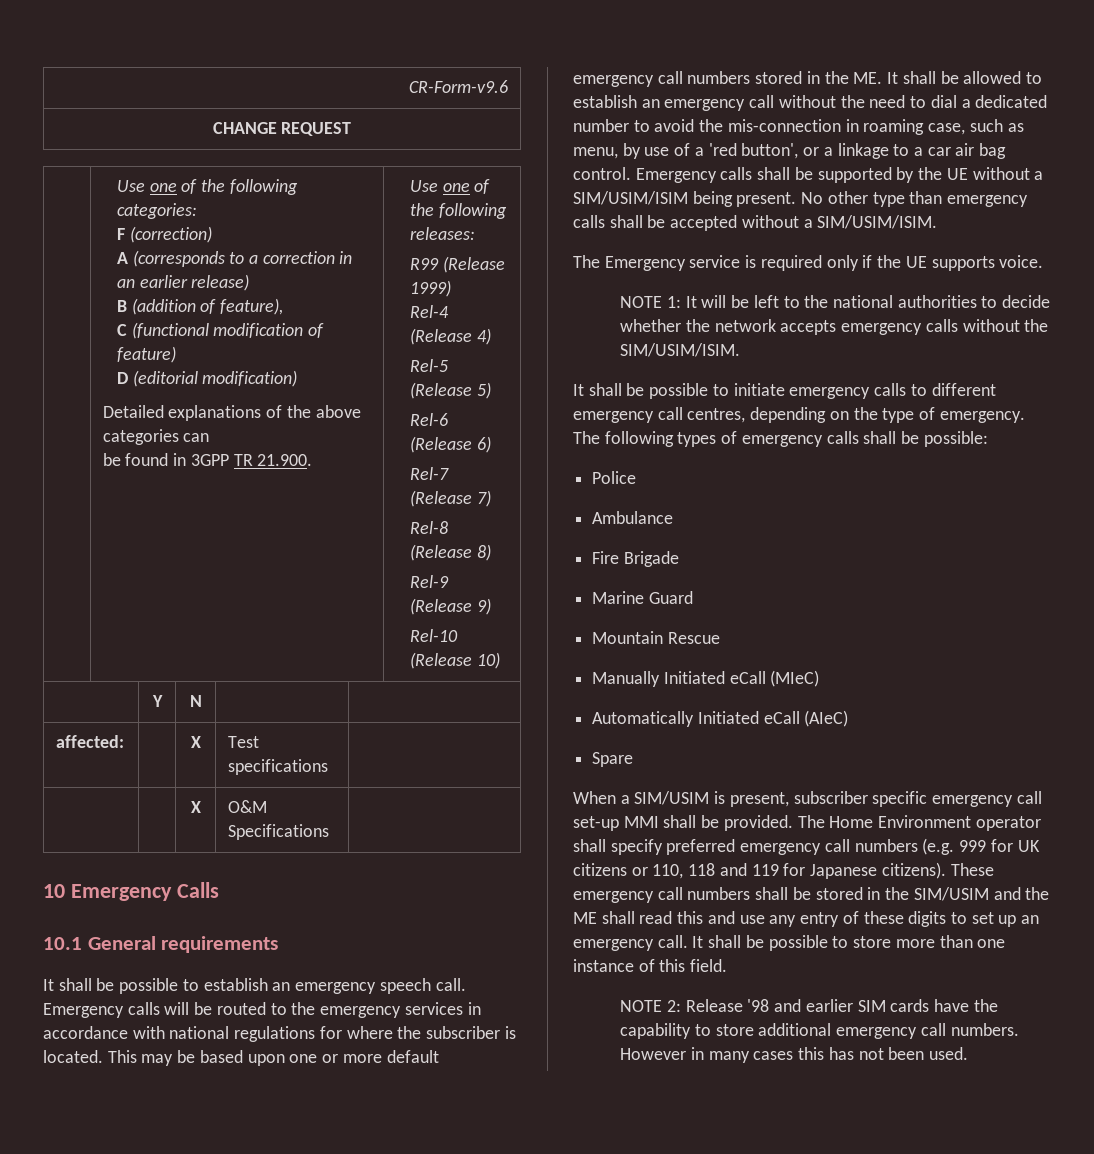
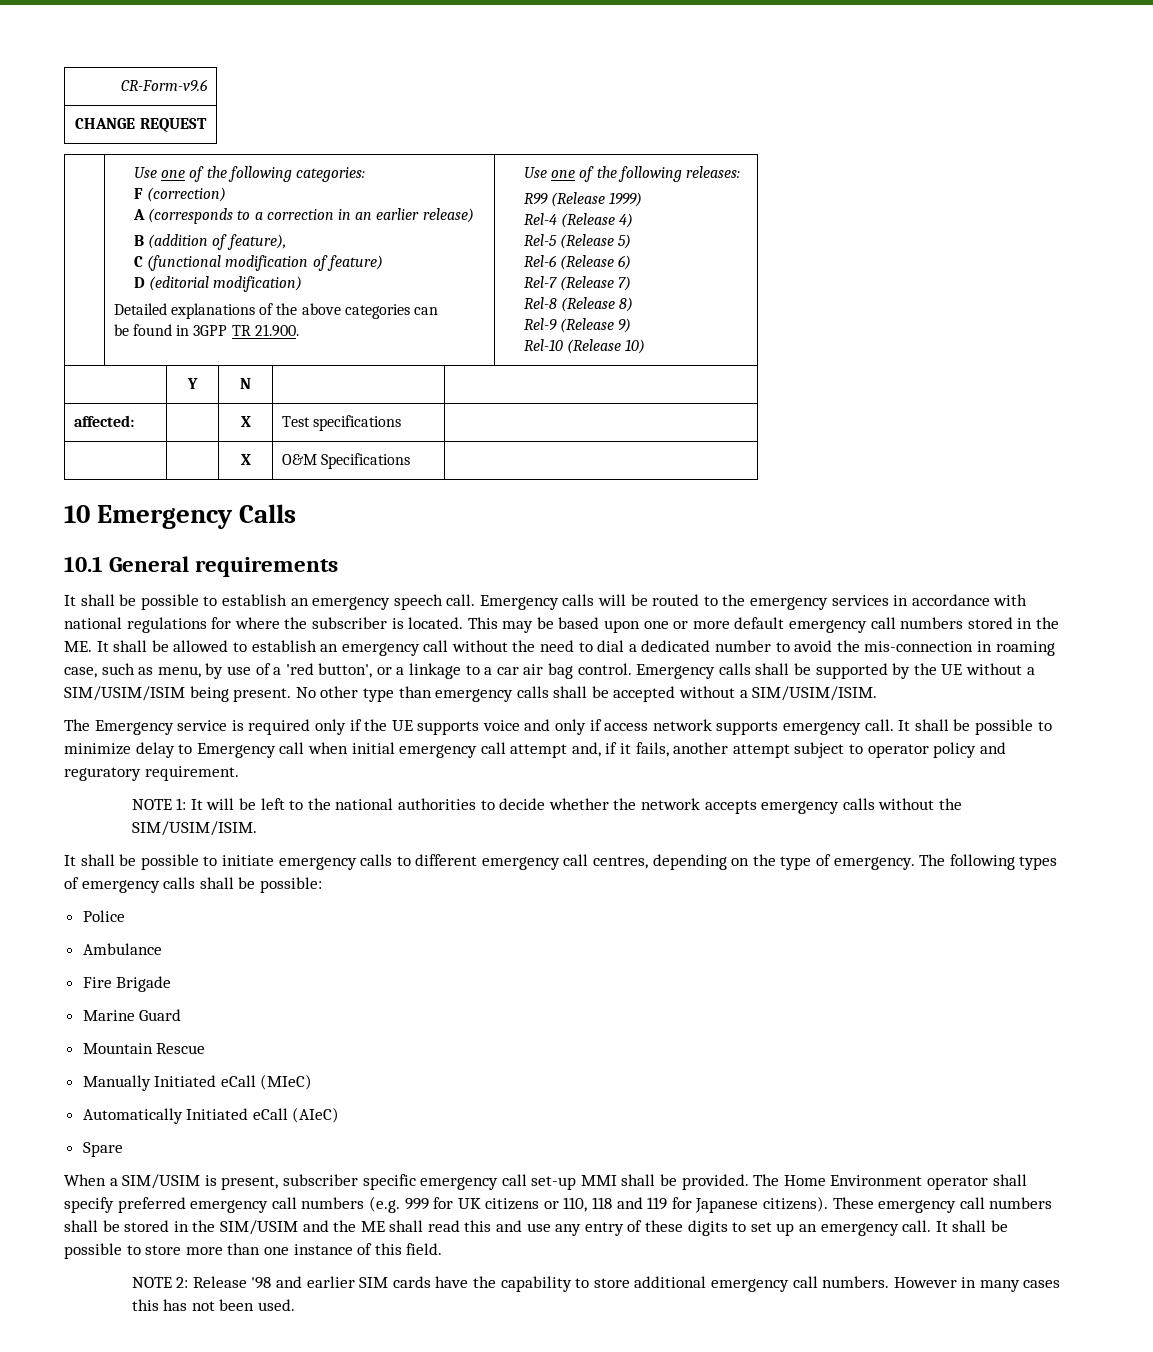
- The Emergency service is required only if the UE supports voice.
+ The Emergency service is required only if the UE supports voice and only if access network supports emergency call. It shall be possible to minimize delay to Emergency call when initial emergency call attempt and, if it fails, another attempt subject to operator policy and reguratory requirement.

